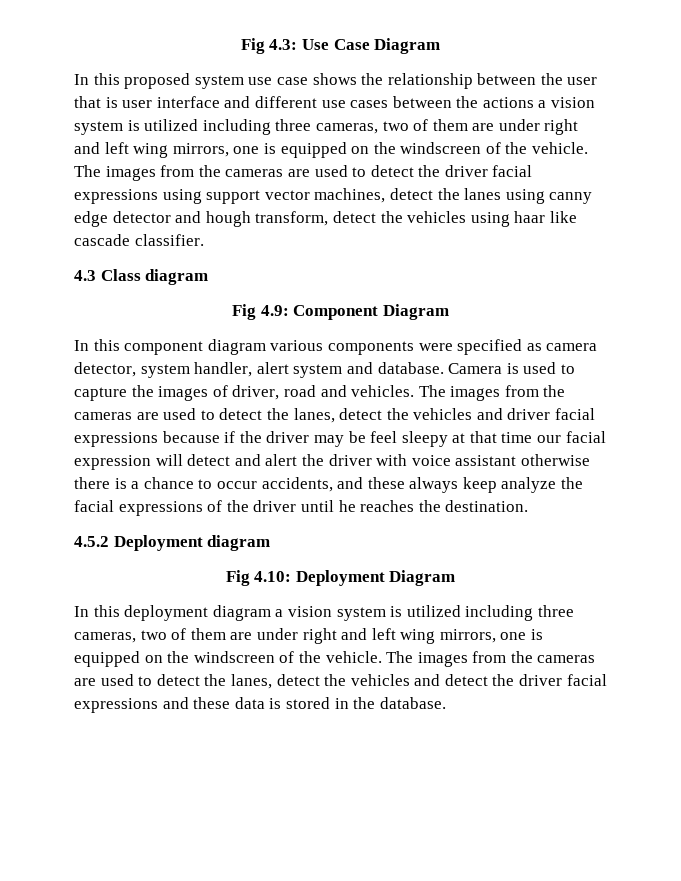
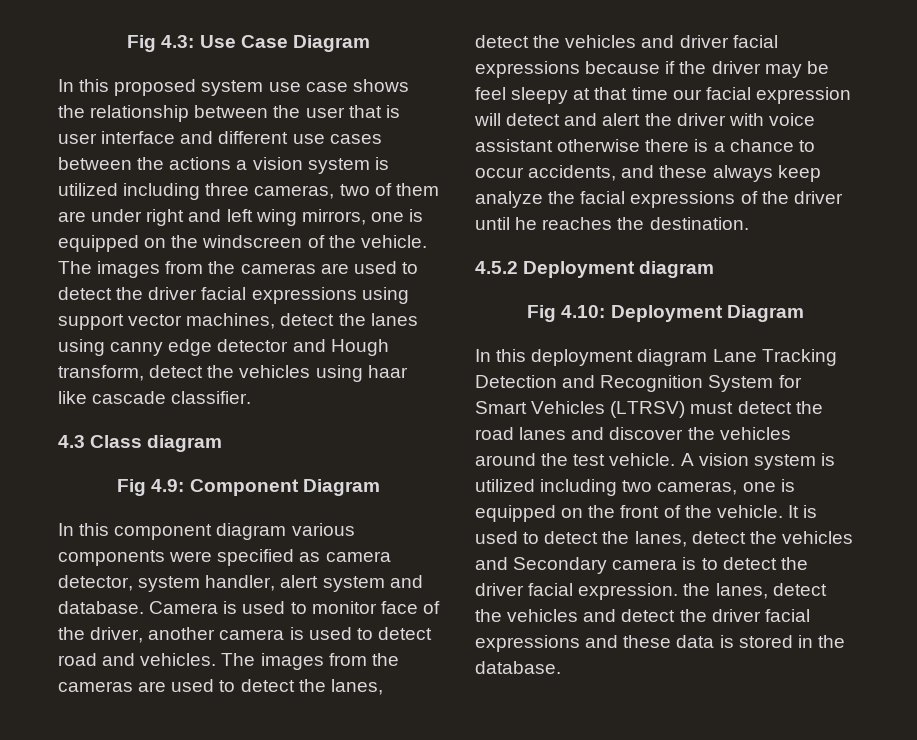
- The images from the cameras are used to detect the driver facial expressions using support vector machines, detect the lanes using canny edge detector and hough transform, detect the vehicles using haar like cascade classifier.
+ The images from the cameras are used to detect the driver facial expressions using support vector machines, detect the lanes using canny edge detector and Hough transform, detect the vehicles using haar like cascade classifier.
- Camera is used to capture the images of driver, road and vehicles.
+ Camera is used to monitor face of the driver, another camera is used to detect road and vehicles.
- In this deployment diagram a vision system is utilized including three cameras, two of them are under right and left wing mirrors, one is equipped on the windscreen of the vehicle. The images from the cameras are used to detect the lanes, detect the vehicles and detect the driver facial expressions and these data is stored in the database.
+ In this deployment diagram Lane Tracking Detection and Recognition System for Smart Vehicles (LTRSV) must detect the road lanes and discover the vehicles around the test vehicle. A vision system is utilized including two cameras, one is equipped on the front of the vehicle. It is used to detect the lanes, detect the vehicles and Secondary camera is to detect the driver facial expression. the lanes, detect the vehicles and detect the driver facial expressions and these data is stored in the database.

